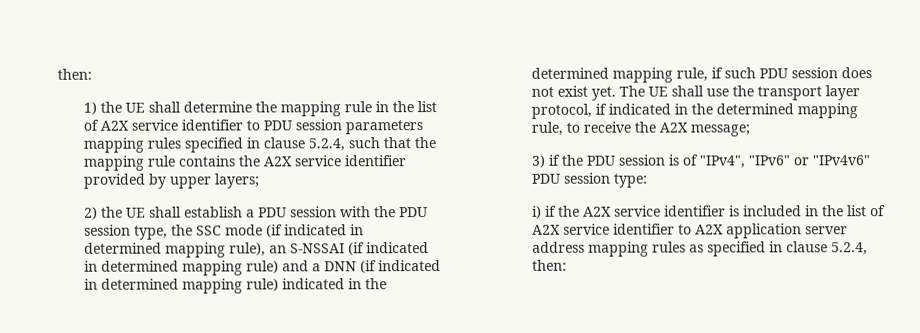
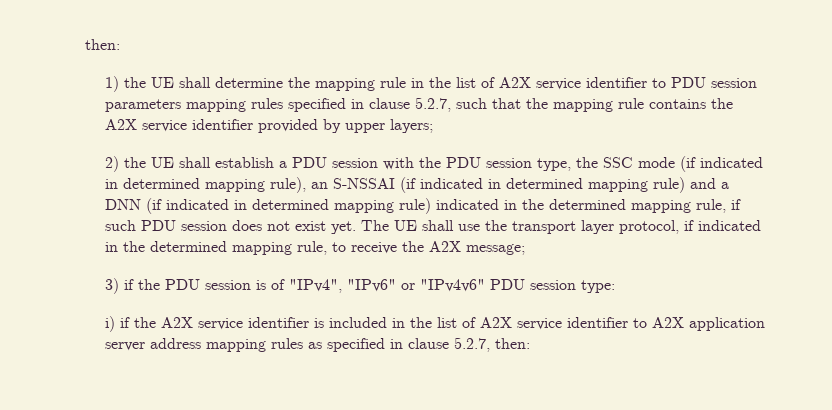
- 1) the UE shall determine the mapping rule in the list of A2X service identifier to PDU session parameters mapping rules specified in clause 5.2.4, such that the mapping rule contains the A2X service identifier provided by upper layers;
+ 1) the UE shall determine the mapping rule in the list of A2X service identifier to PDU session parameters mapping rules specified in clause 5.2.7, such that the mapping rule contains the A2X service identifier provided by upper layers;
- i) if the A2X service identifier is included in the list of A2X service identifier to A2X application server address mapping rules as specified in clause 5.2.4, then:
+ i) if the A2X service identifier is included in the list of A2X service identifier to A2X application server address mapping rules as specified in clause 5.2.7, then:

